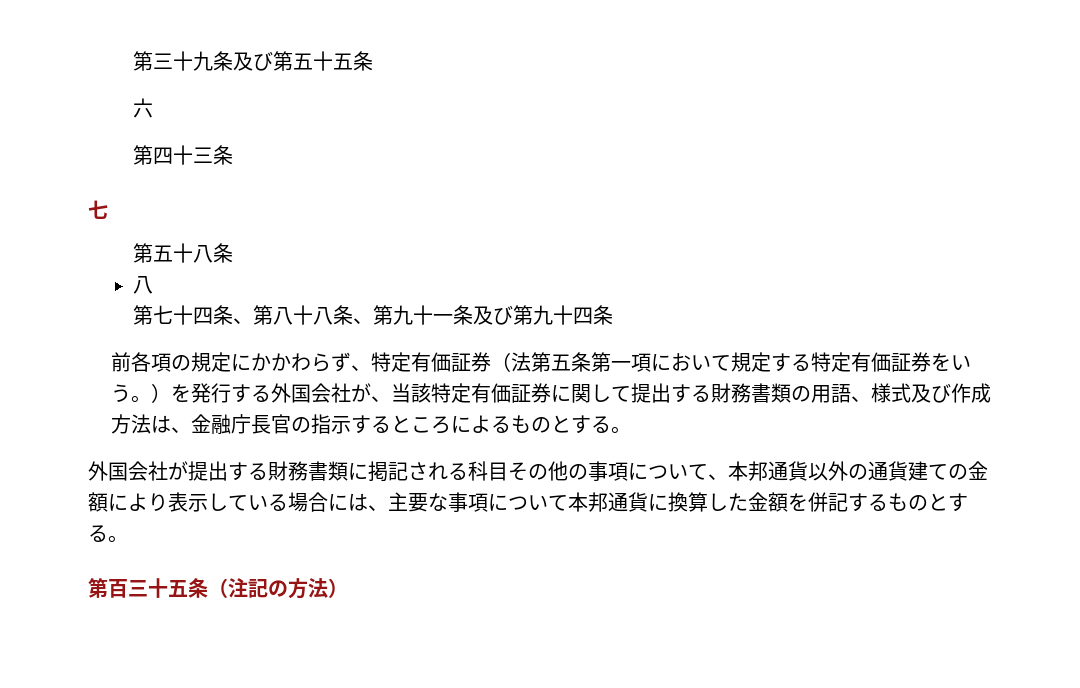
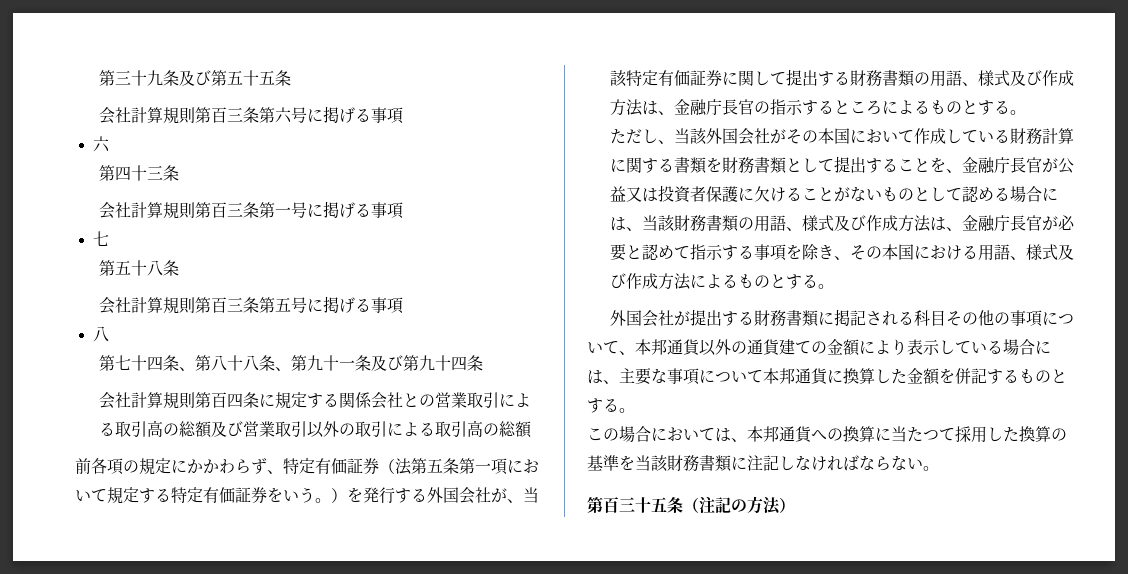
+ 会社計算規則第百三条第六号に掲げる事項
  六
  第四十三条
+ 会社計算規則第百三条第一号に掲げる事項
  七
  第五十八条
+ 会社計算規則第百三条第五号に掲げる事項
+ 会社計算規則第百四条に規定する関係会社との営業取引による取引高の総額及び営業取引以外の取引による取引高の総額
+ ただし、当該外国会社がその本国において作成している財務計算に関する書類を財務書類として提出することを、金融庁長官が公益又は投資者保護に欠けることがないものとして認める場合には、当該財務書類の用語、様式及び作成方法は、金融庁長官が必要と認めて指示する事項を除き、その本国における用語、様式及び作成方法によるものとする。
+ この場合においては、本邦通貨への換算に当たつて採用した換算の基準を当該財務書類に注記しなければならない。

